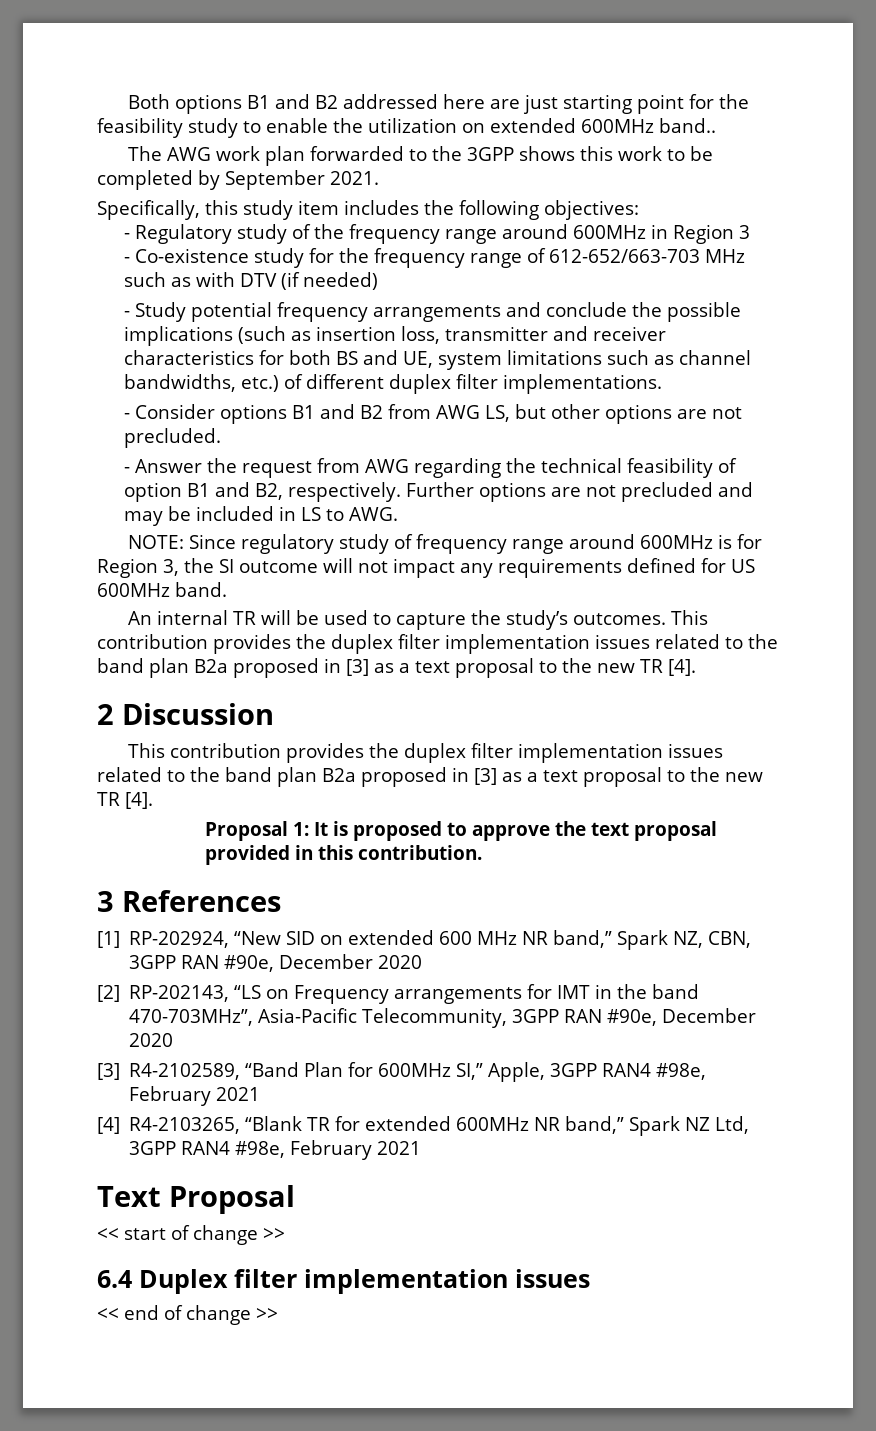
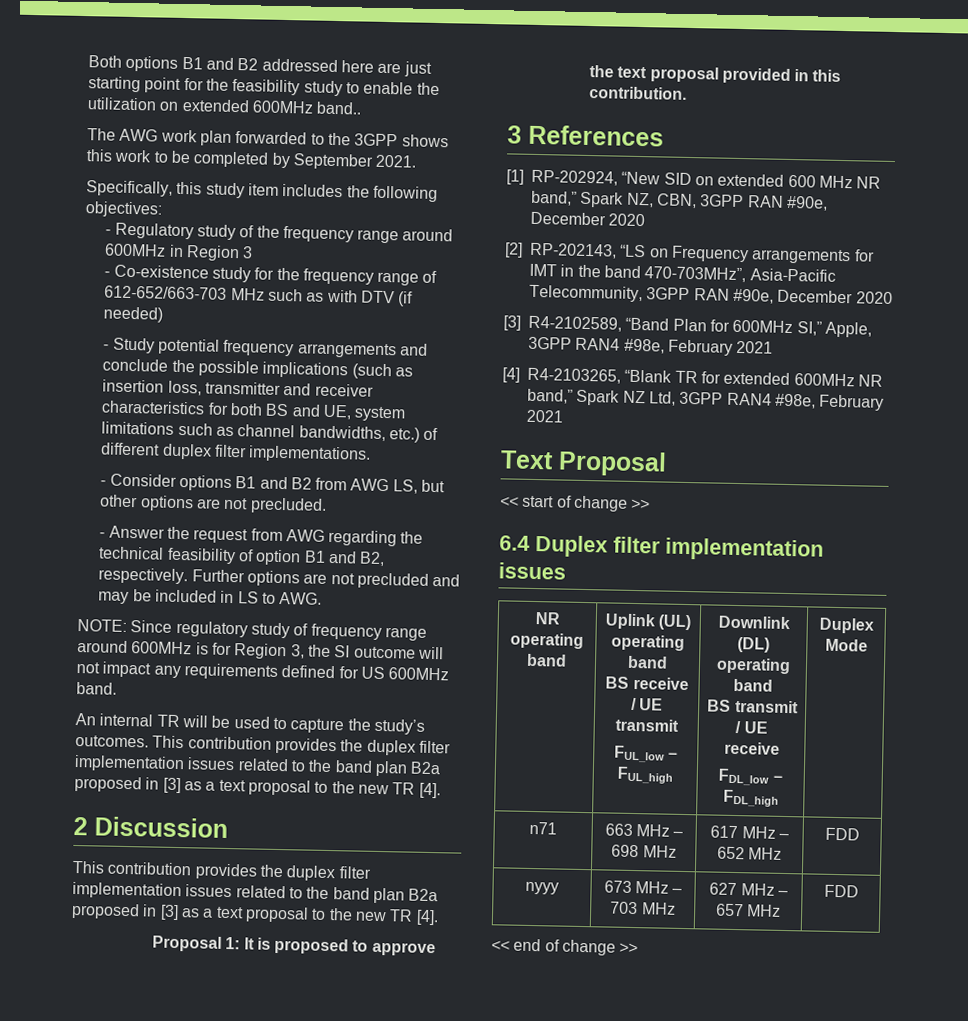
+ NR operating band | Uplink (UL) operating band
+ BS receive / UE transmit
+ FUL_low – FUL_high | Downlink (DL) operating band
+ BS transmit / UE receive
+ FDL_low – FDL_high | Duplex Mode
+ n71 | 663 MHz – 698 MHz | 617 MHz – 652 MHz | FDD
+ nyyy | 673 MHz – 703 MHz | 627 MHz – 657 MHz | FDD

